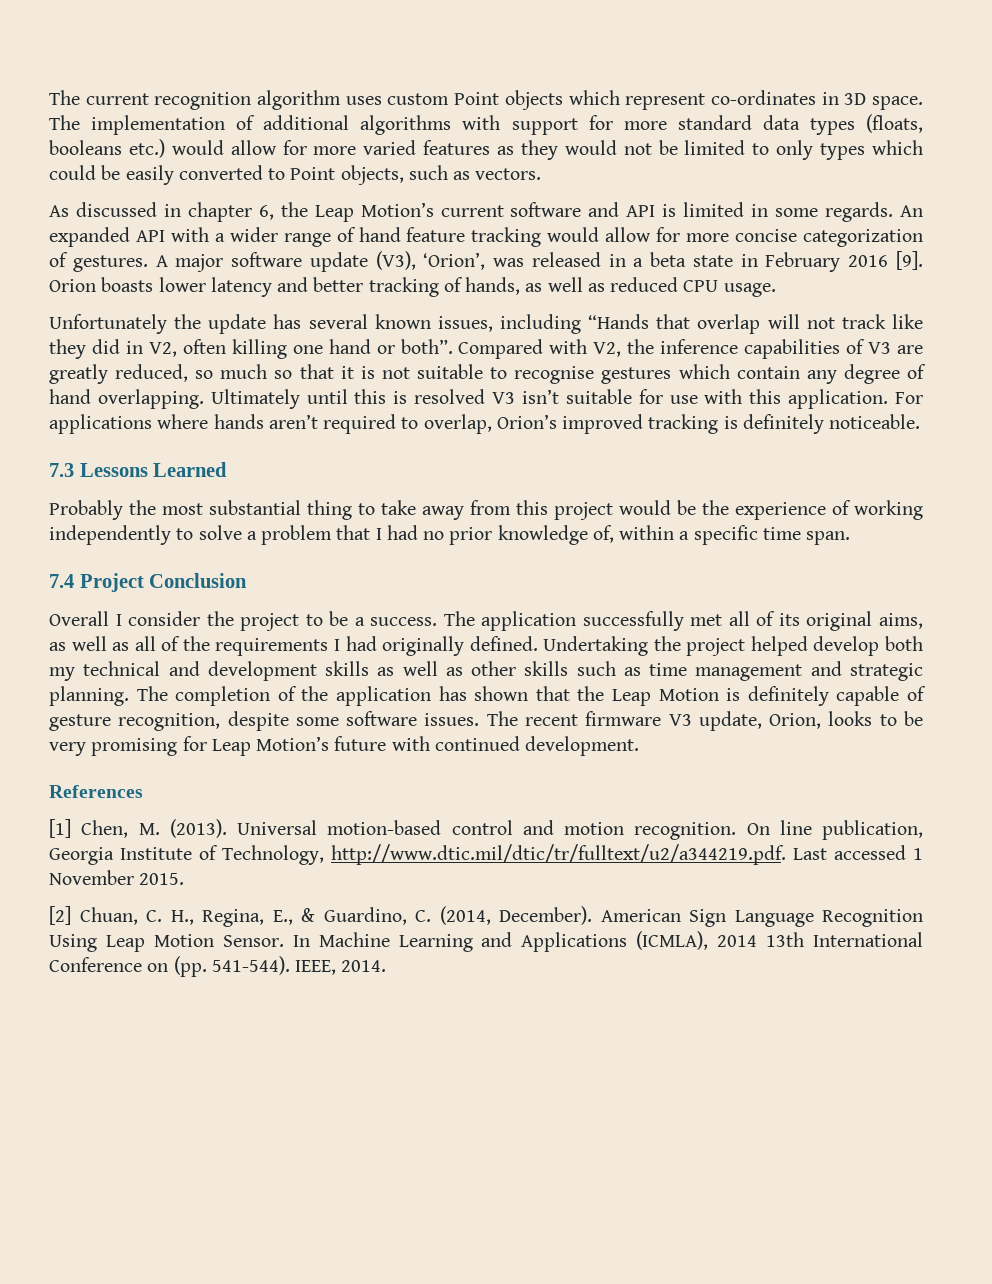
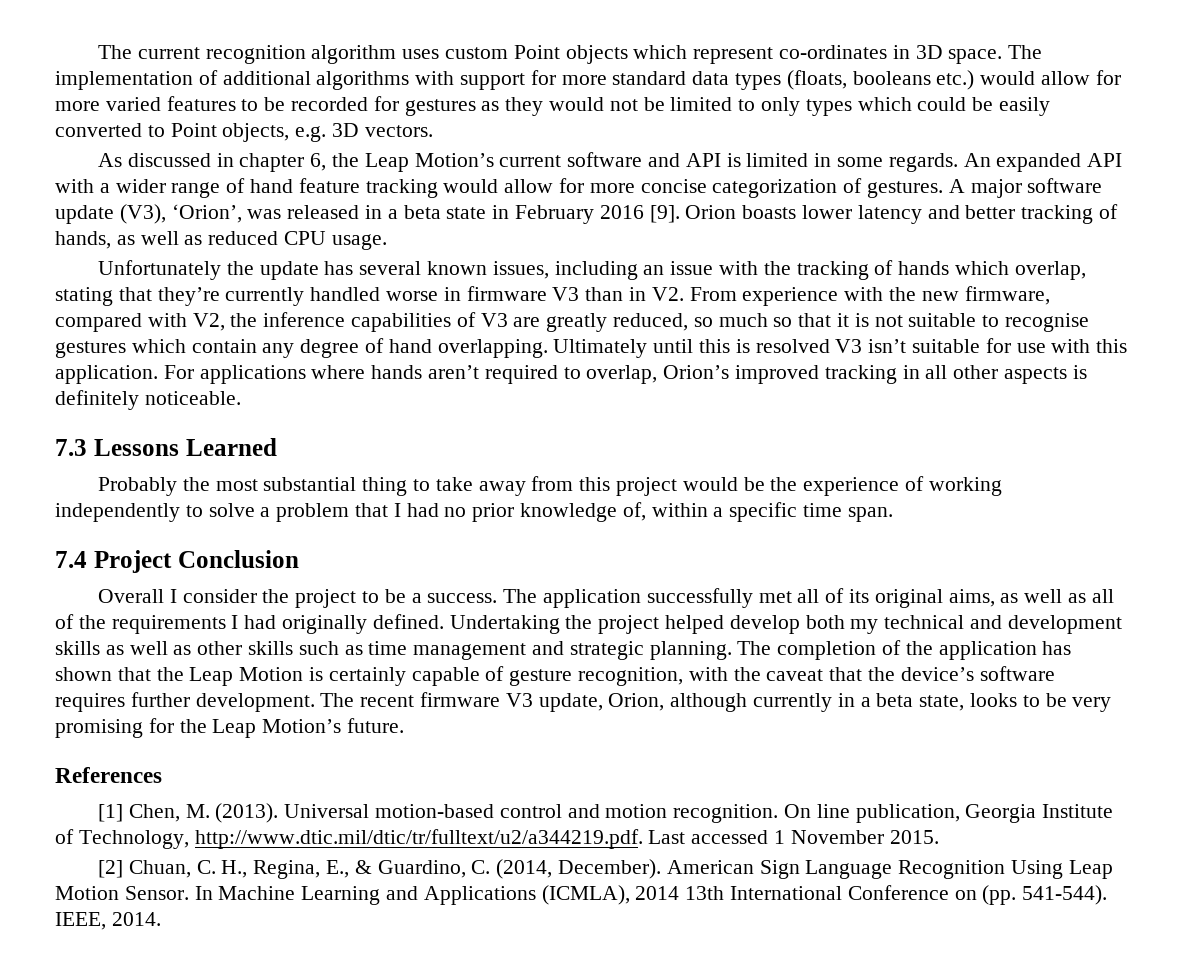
- The implementation of additional algorithms with support for more standard data types (floats, booleans etc.) would allow for more varied features as they would not be limited to only types which could be easily converted to Point objects, such as vectors.
+ The implementation of additional algorithms with support for more standard data types (floats, booleans etc.) would allow for more varied features to be recorded for gestures as they would not be limited to only types which could be easily converted to Point objects, e.g. 3D vectors.
- Unfortunately the update has several known issues, including “Hands that overlap will not track like they did in V2, often killing one hand or both”. Compared with V2, the inference capabilities of V3 are greatly reduced, so much so that it is not suitable to recognise gestures which contain any degree of hand overlapping.
+ Unfortunately the update has several known issues, including an issue with the tracking of hands which overlap, stating that they’re currently handled worse in firmware V3 than in V2. From experience with the new firmware, compared with V2, the inference capabilities of V3 are greatly reduced, so much so that it is not suitable to recognise gestures which contain any degree of hand overlapping.
- For applications where hands aren’t required to overlap, Orion’s improved tracking is definitely noticeable.
+ For applications where hands aren’t required to overlap, Orion’s improved tracking in all other aspects is definitely noticeable.
- The completion of the application has shown that the Leap Motion is definitely capable of gesture recognition, despite some software issues.
+ The completion of the application has shown that the Leap Motion is certainly capable of gesture recognition, with the caveat that the device’s software requires further development.
- The recent firmware V3 update, Orion, looks to be very promising for Leap Motion’s future with continued development.
+ The recent firmware V3 update, Orion, although currently in a beta state, looks to be very promising for the Leap Motion’s future.

